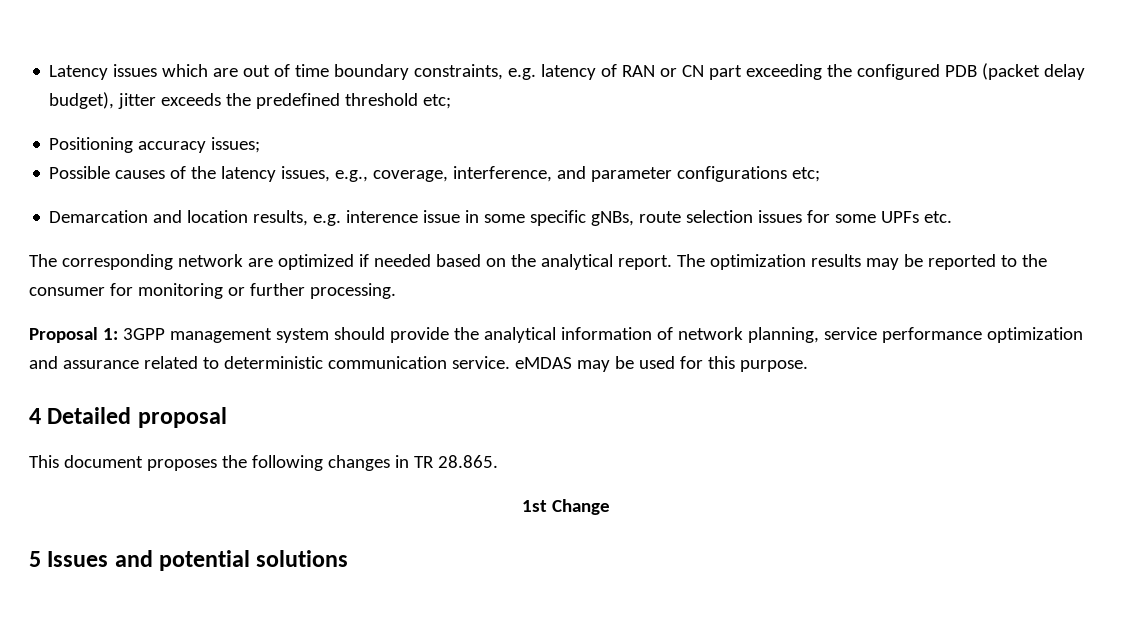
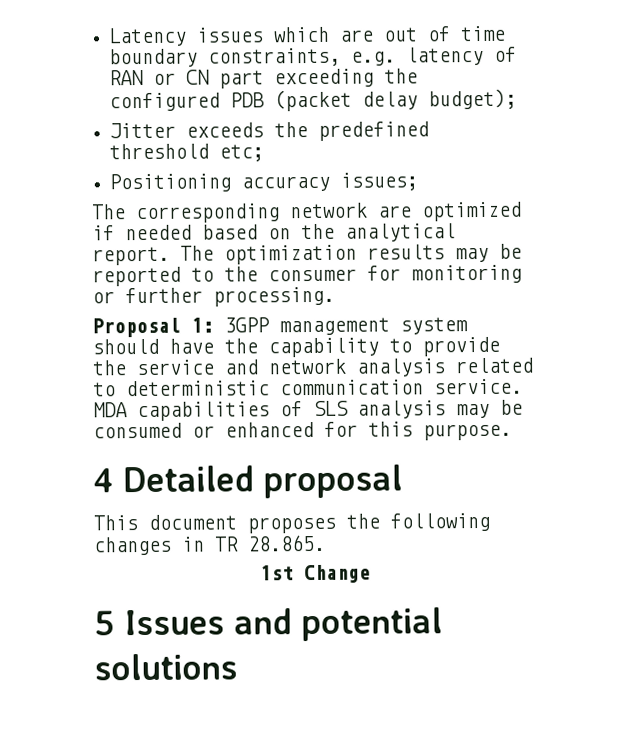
- Latency issues which are out of time boundary constraints, e.g. latency of RAN or CN part exceeding the configured PDB (packet delay budget), jitter exceeds the predefined threshold etc;
+ Latency issues which are out of time boundary constraints, e.g. latency of RAN or CN part exceeding the configured PDB (packet delay budget);
+ Jitter exceeds the predefined threshold etc;
- Possible causes of the latency issues, e.g., coverage, interference, and parameter configurations etc;
- Demarcation and location results, e.g. interence issue in some specific gNBs, route selection issues for some UPFs etc.
- Proposal 1: 3GPP management system should provide the analytical information of network planning, service performance optimization and assurance related to deterministic communication service. eMDAS may be used for this purpose.
+ Proposal 1: 3GPP management system should have the capability to provide the service and network analysis related to deterministic communication service. MDA capabilities of SLS analysis may be consumed or enhanced for this purpose.

